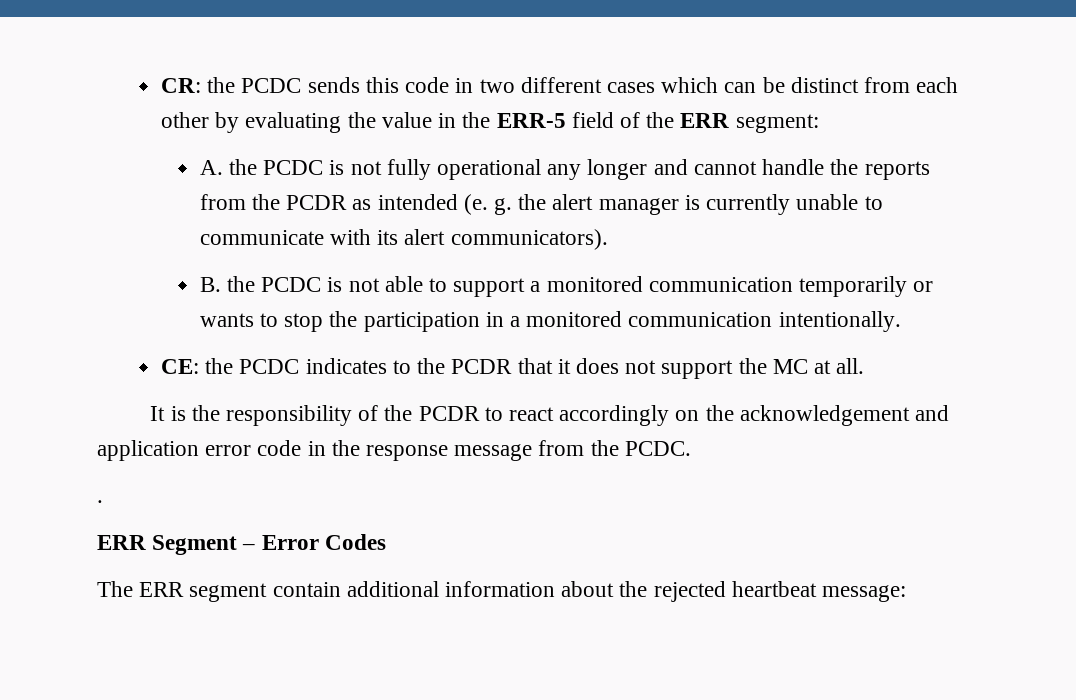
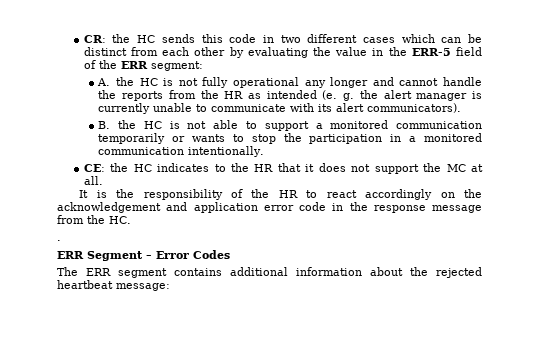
- CR: the PCDC sends this code in two different cases which can be distinct from each other by evaluating the value in the ERR-5 field of the ERR segment:
+ CR: the HC sends this code in two different cases which can be distinct from each other by evaluating the value in the ERR-5 field of the ERR segment:
- A. the PCDC is not fully operational any longer and cannot handle the reports from the PCDR as intended (e. g. the alert manager is currently unable to communicate with its alert communicators).
+ A. the HC is not fully operational any longer and cannot handle the reports from the HR as intended (e. g. the alert manager is currently unable to communicate with its alert communicators).
- B. the PCDC is not able to support a monitored communication temporarily or wants to stop the participation in a monitored communication intentionally.
+ B. the HC is not able to support a monitored communication temporarily or wants to stop the participation in a monitored communication intentionally.
- CE: the PCDC indicates to the PCDR that it does not support the MC at all.
+ CE: the HC indicates to the HR that it does not support the MC at all.
- It is the responsibility of the PCDR to react accordingly on the acknowledgement and application error code in the response message from the PCDC.
+ It is the responsibility of the HR to react accordingly on the acknowledgement and application error code in the response message from the HC.
- The ERR segment contain additional information about the rejected heartbeat message:
+ The ERR segment contains additional information about the rejected heartbeat message:

